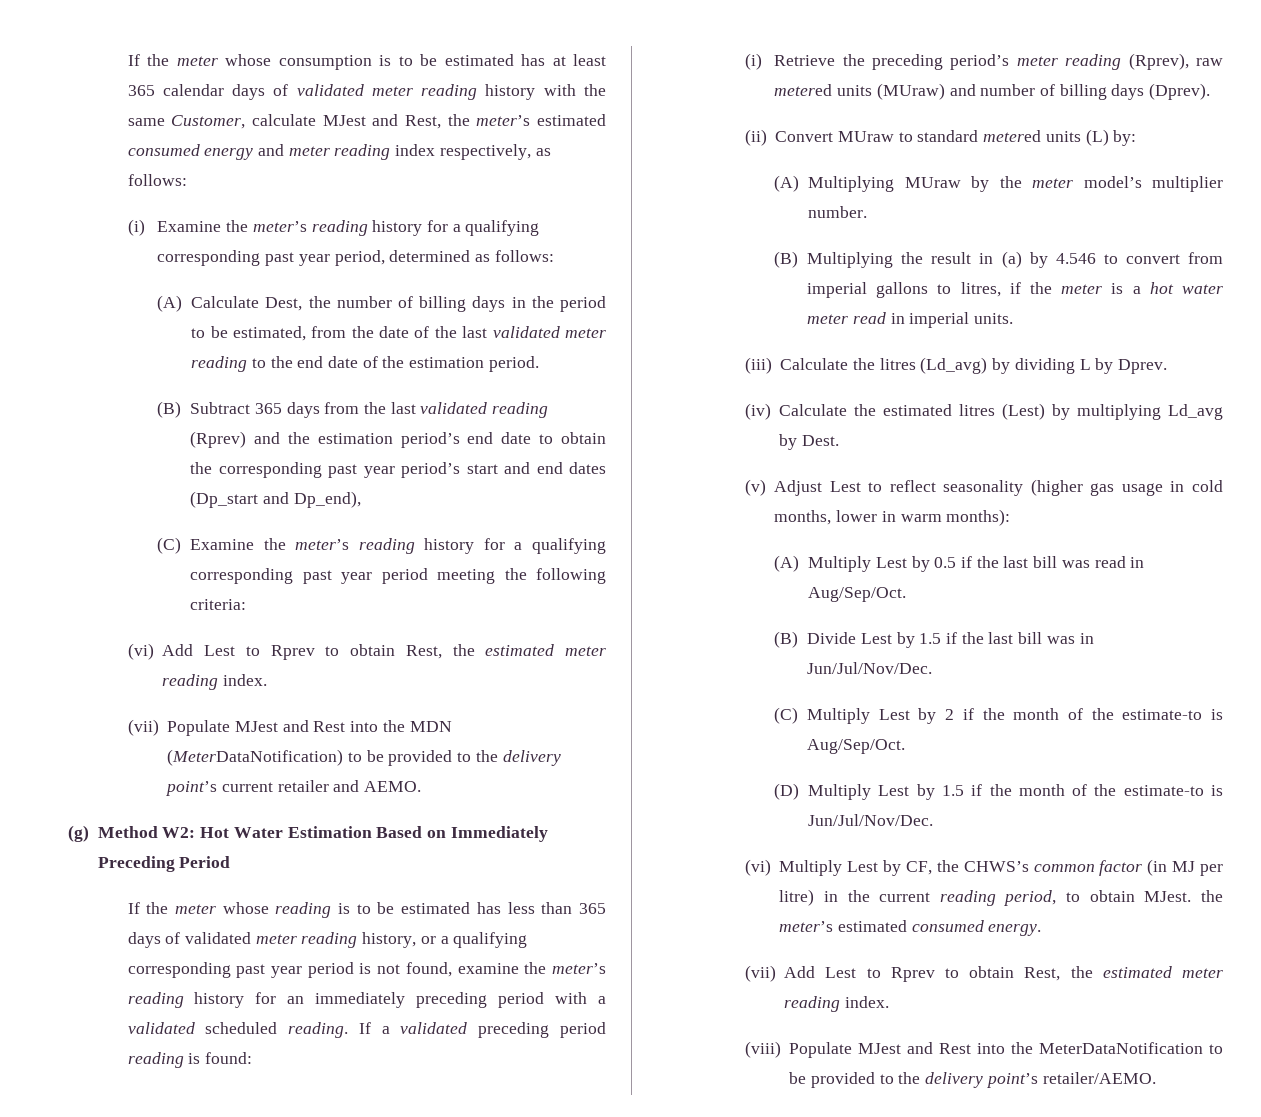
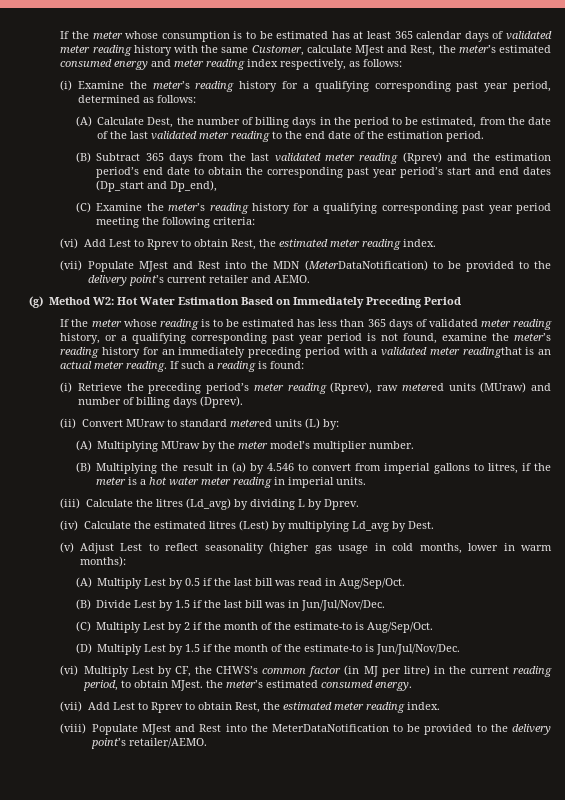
- (B) Subtract 365 days from the last validated reading (Rprev) and the estimation period’s end date to obtain the corresponding past year period’s start and end dates (Dp_start and Dp_end),
+ (B) Subtract 365 days from the last validated meter reading (Rprev) and the estimation period’s end date to obtain the corresponding past year period’s start and end dates (Dp_start and Dp_end),
- If the meter whose reading is to be estimated has less than 365 days of validated meter reading history, or a qualifying corresponding past year period is not found, examine the meter’s reading history for an immediately preceding period with a validated scheduled reading. If a validated preceding period reading is found:
+ If the meter whose reading is to be estimated has less than 365 days of validated meter reading history, or a qualifying corresponding past year period is not found, examine the meter’s reading history for an immediately preceding period with a validated meter readingthat is an actual meter reading. If such a reading is found:
- (B) Multiplying the result in (a) by 4.546 to convert from imperial gallons to litres, if the meter is a hot water meter read in imperial units.
+ (B) Multiplying the result in (a) by 4.546 to convert from imperial gallons to litres, if the meter is a hot water meter reading in imperial units.

